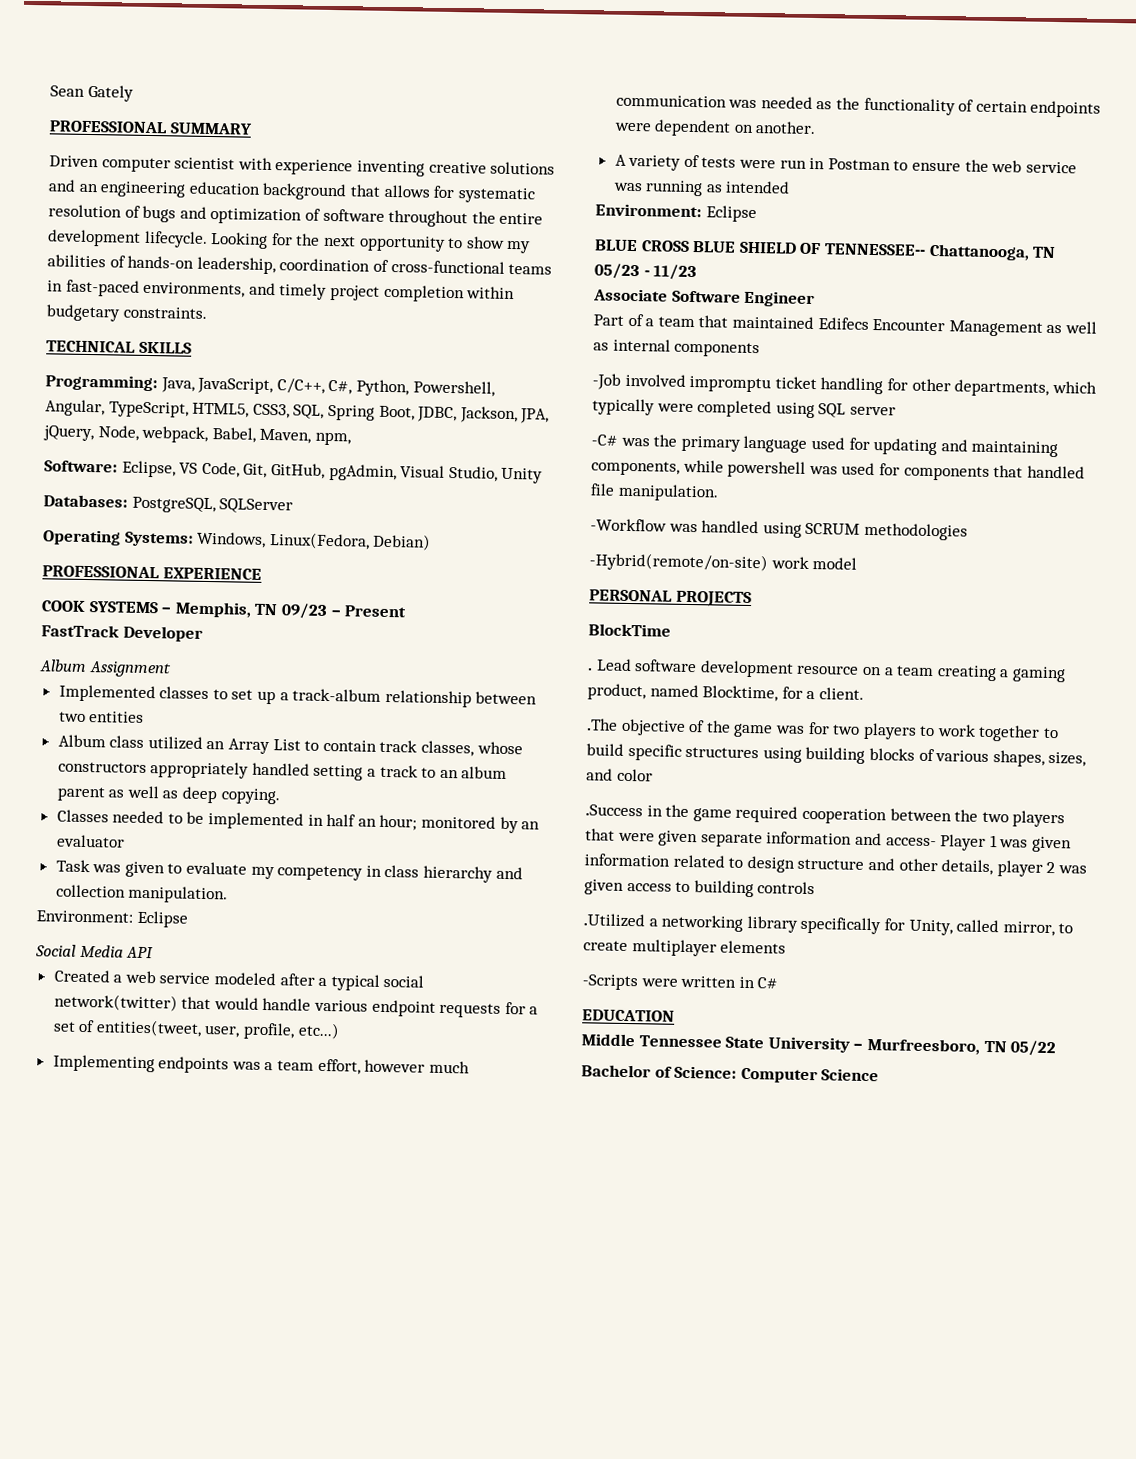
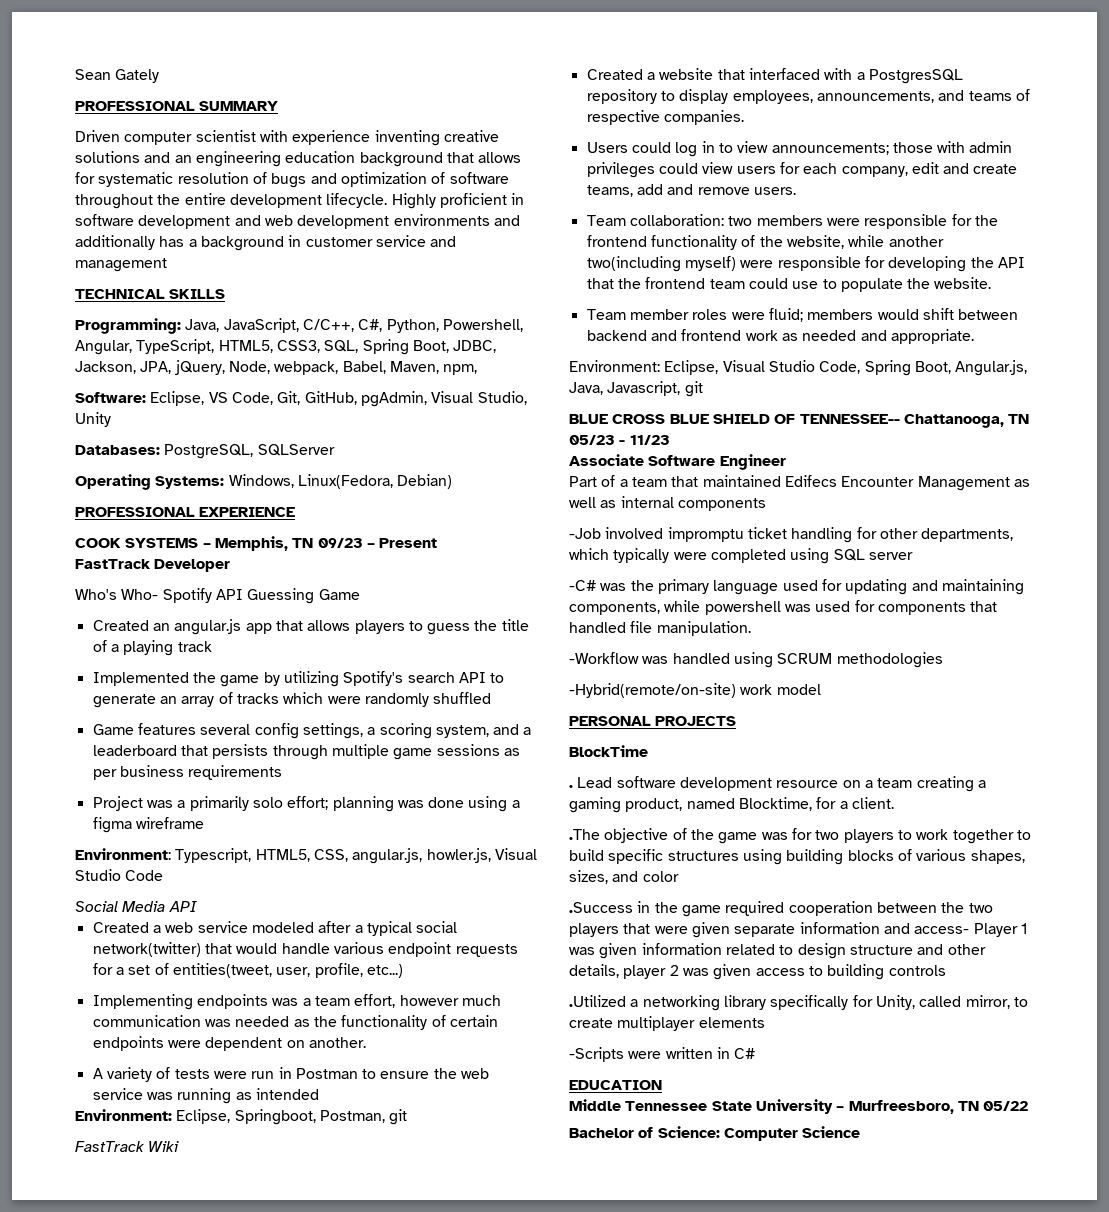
- Looking for the next opportunity to show my abilities of hands-on leadership, coordination of cross-functional teams in fast-paced environments, and timely project completion within budgetary constraints.
+ Highly proficient in software development and web development environments and additionally has a background in customer service and management
- Album Assignment
- Implemented classes to set up a track-album relationship between two entities
- Album class utilized an Array List to contain track classes, whose constructors appropriately handled setting a track to an album parent as well as deep copying.
- Classes needed to be implemented in half an hour; monitored by an evaluator
- Task was given to evaluate my competency in class hierarchy and collection manipulation.
- Environment: Eclipse
+ Who's Who- Spotify API Guessing Game
+ Created an angular.js app that allows players to guess the title of a playing track
+ Implemented the game by utilizing Spotify's search API to generate an array of tracks which were randomly shuffled
+ Game features several config settings, a scoring system, and a leaderboard that persists through multiple game sessions as per business requirements
+ Project was a primarily solo effort; planning was done using a figma wireframe
+ Environment: Typescript, HTML5, CSS, angular.js, howler.js, Visual Studio Code
  A variety of tests were run in Postman to ensure the web service was running as intended
- Environment: Eclipse
+ Environment: Eclipse, Springboot, Postman, git
+ FastTrack Wiki
+ Created a website that interfaced with a PostgresSQL repository to display employees, announcements, and teams of respective companies.
+ Users could log in to view announcements; those with admin privileges could view users for each company, edit and create teams, add and remove users.
+ Team collaboration: two members were responsible for the frontend functionality of the website, while another two(including myself) were responsible for developing the API that the frontend team could use to populate the website.
+ Team member roles were fluid; members would shift between backend and frontend work as needed and appropriate.
+ Environment: Eclipse, Visual Studio Code, Spring Boot, Angular.js, Java, Javascript, git

